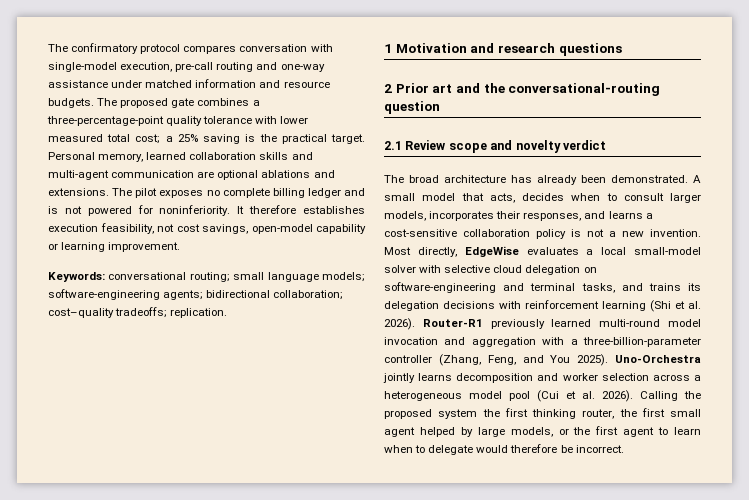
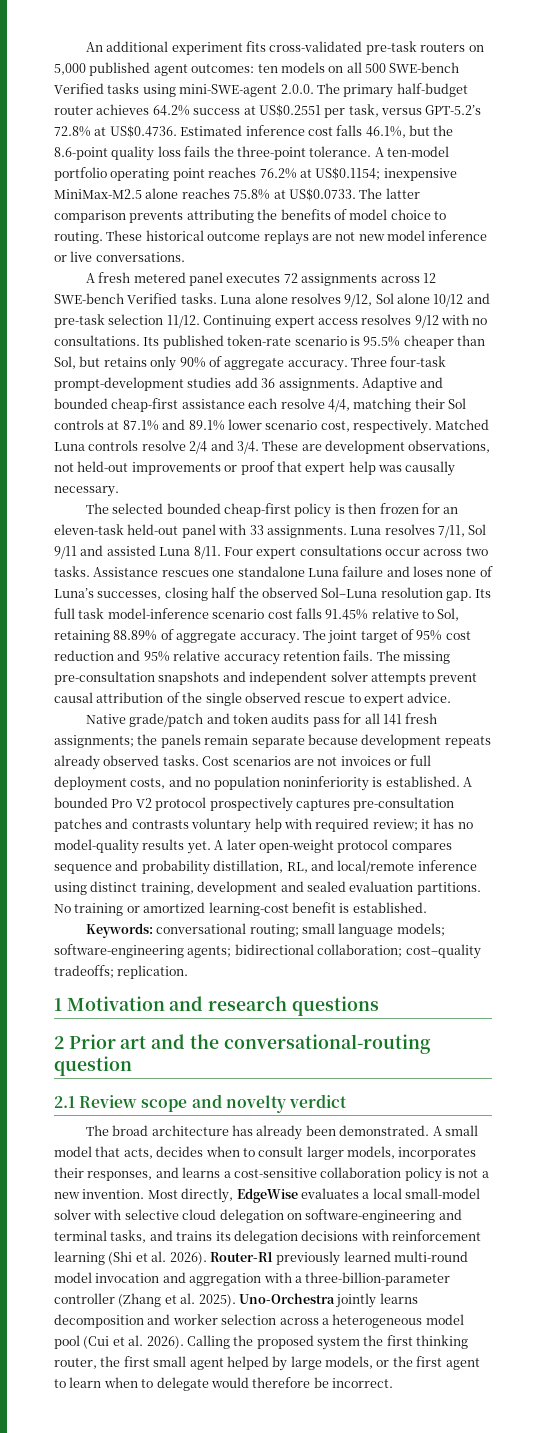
- The confirmatory protocol compares conversation with single-model execution, pre-call routing and one-way assistance under matched information and resource budgets. The proposed gate combines a three-percentage-point quality tolerance with lower measured total cost; a 25% saving is the practical target. Personal memory, learned collaboration skills and multi-agent communication are optional ablations and extensions. The pilot exposes no complete billing ledger and is not powered for noninferiority. It therefore establishes execution feasibility, not cost savings, open-model capability or learning improvement.
+ An additional experiment fits cross-validated pre-task routers on 5,000 published agent outcomes: ten models on all 500 SWE-bench Verified tasks using mini-SWE-agent 2.0.0. The primary half-budget router achieves 64.2% success at US$0.2551 per task, versus GPT-5.2’s 72.8% at US$0.4736. Estimated inference cost falls 46.1%, but the 8.6-point quality loss fails the three-point tolerance. A ten-model portfolio operating point reaches 76.2% at US$0.1154; inexpensive MiniMax-M2.5 alone reaches 75.8% at US$0.0733. The latter comparison prevents attributing the benefits of model choice to routing. These historical outcome replays are not new model inference or live conversations.
+ A fresh metered panel executes 72 assignments across 12 SWE-bench Verified tasks. Luna alone resolves 9/12, Sol alone 10/12 and pre-task selection 11/12. Continuing expert access resolves 9/12 with no consultations. Its published token-rate scenario is 95.5% cheaper than Sol, but retains only 90% of aggregate accuracy. Three four-task prompt-development studies add 36 assignments. Adaptive and bounded cheap-first assistance each resolve 4/4, matching their Sol controls at 87.1% and 89.1% lower scenario cost, respectively. Matched Luna controls resolve 2/4 and 3/4. These are development observations, not held-out improvements or proof that expert help was causally necessary.
+ The selected bounded cheap-first policy is then frozen for an eleven-task held-out panel with 33 assignments. Luna resolves 7/11, Sol 9/11 and assisted Luna 8/11. Four expert consultations occur across two tasks. Assistance rescues one standalone Luna failure and loses none of Luna’s successes, closing half the observed Sol–Luna resolution gap. Its full task model-inference scenario cost falls 91.45% relative to Sol, retaining 88.89% of aggregate accuracy. The joint target of 95% cost reduction and 95% relative accuracy retention fails. The missing pre-consultation snapshots and independent solver attempts prevent causal attribution of the single observed rescue to expert advice.
+ Native grade/patch and token audits pass for all 141 fresh assignments; the panels remain separate because development repeats already observed tasks. Cost scenarios are not invoices or full deployment costs, and no population noninferiority is established. A bounded Pro V2 protocol prospectively captures pre-consultation patches and contrasts voluntary help with required review; it has no model-quality results yet. A later open-weight protocol compares sequence and probability distillation, RL, and local/remote inference using distinct training, development and sealed evaluation partitions. No training or amortized learning-cost benefit is established.
- Router-R1 previously learned multi-round model invocation and aggregation with a three-billion-parameter controller (Zhang, Feng, and You 2025).
+ Router-R1 previously learned multi-round model invocation and aggregation with a three-billion-parameter controller (Zhang et al. 2025).

